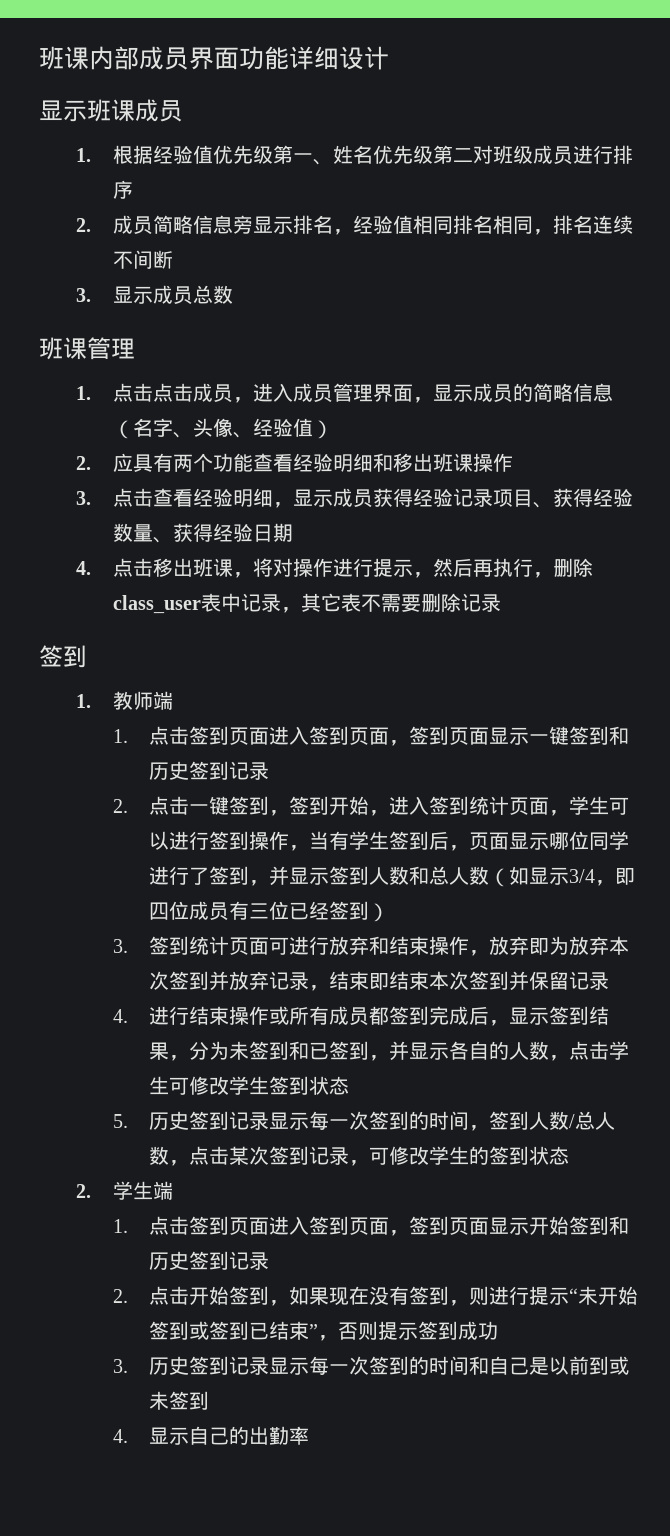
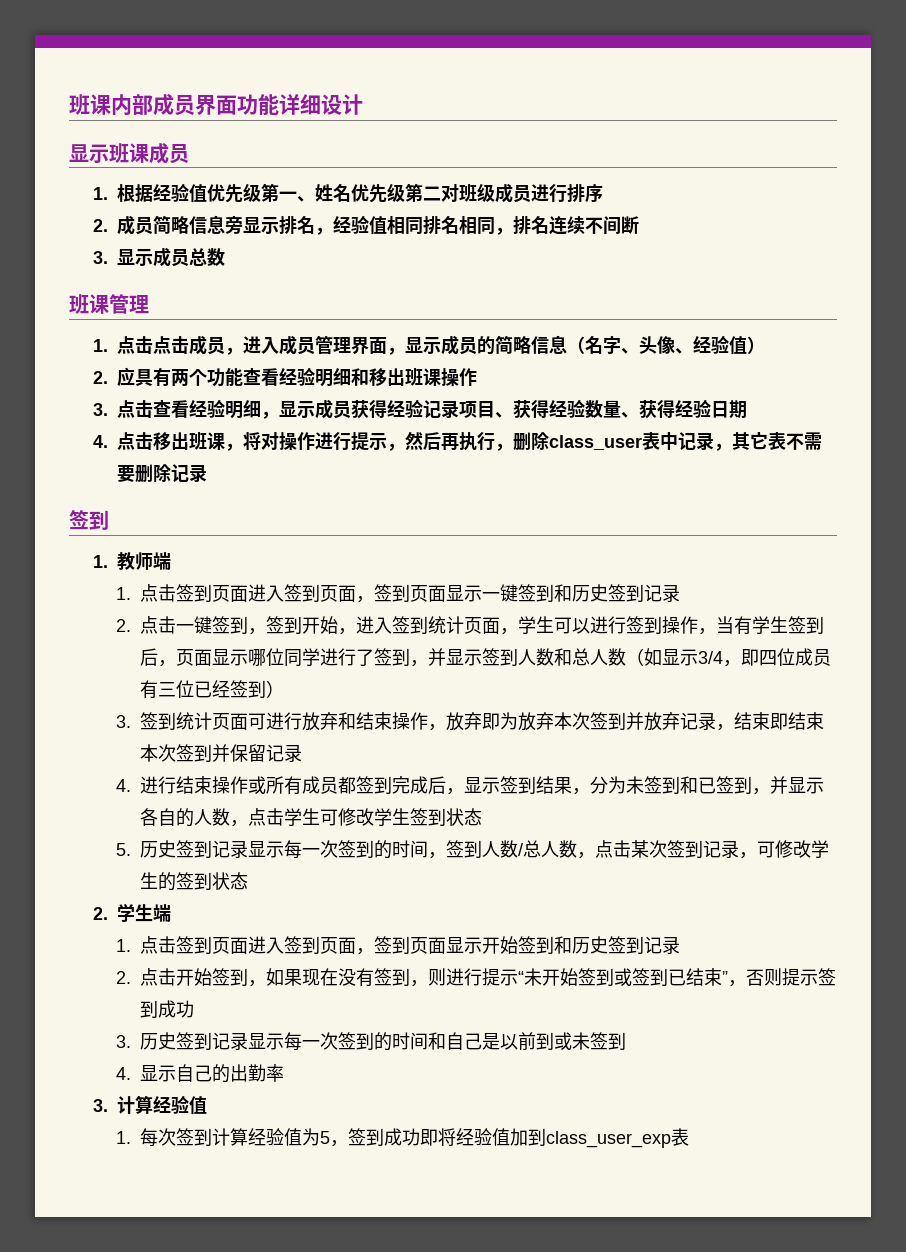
+ 3.计算经验值
+ 1.每次签到计算经验值为5，签到成功即将经验值加到class_user_exp表

